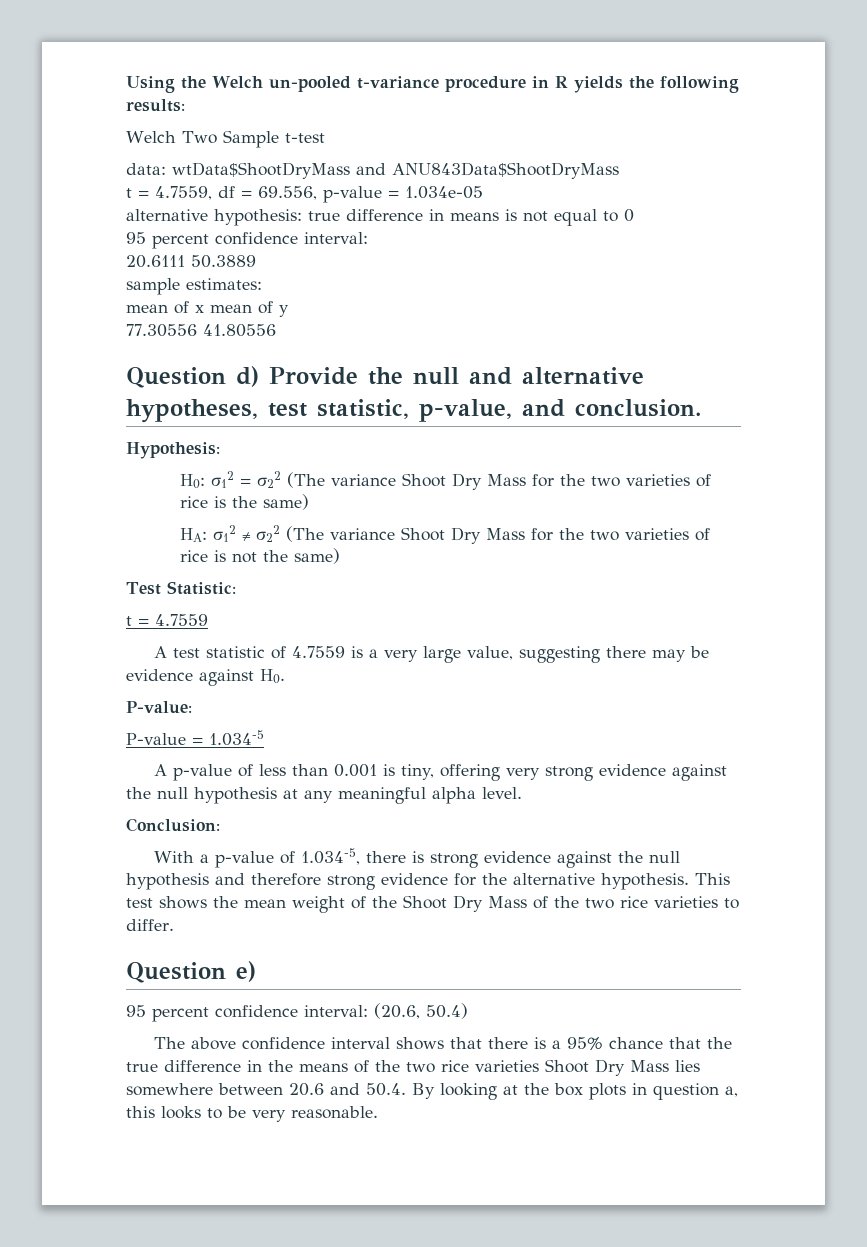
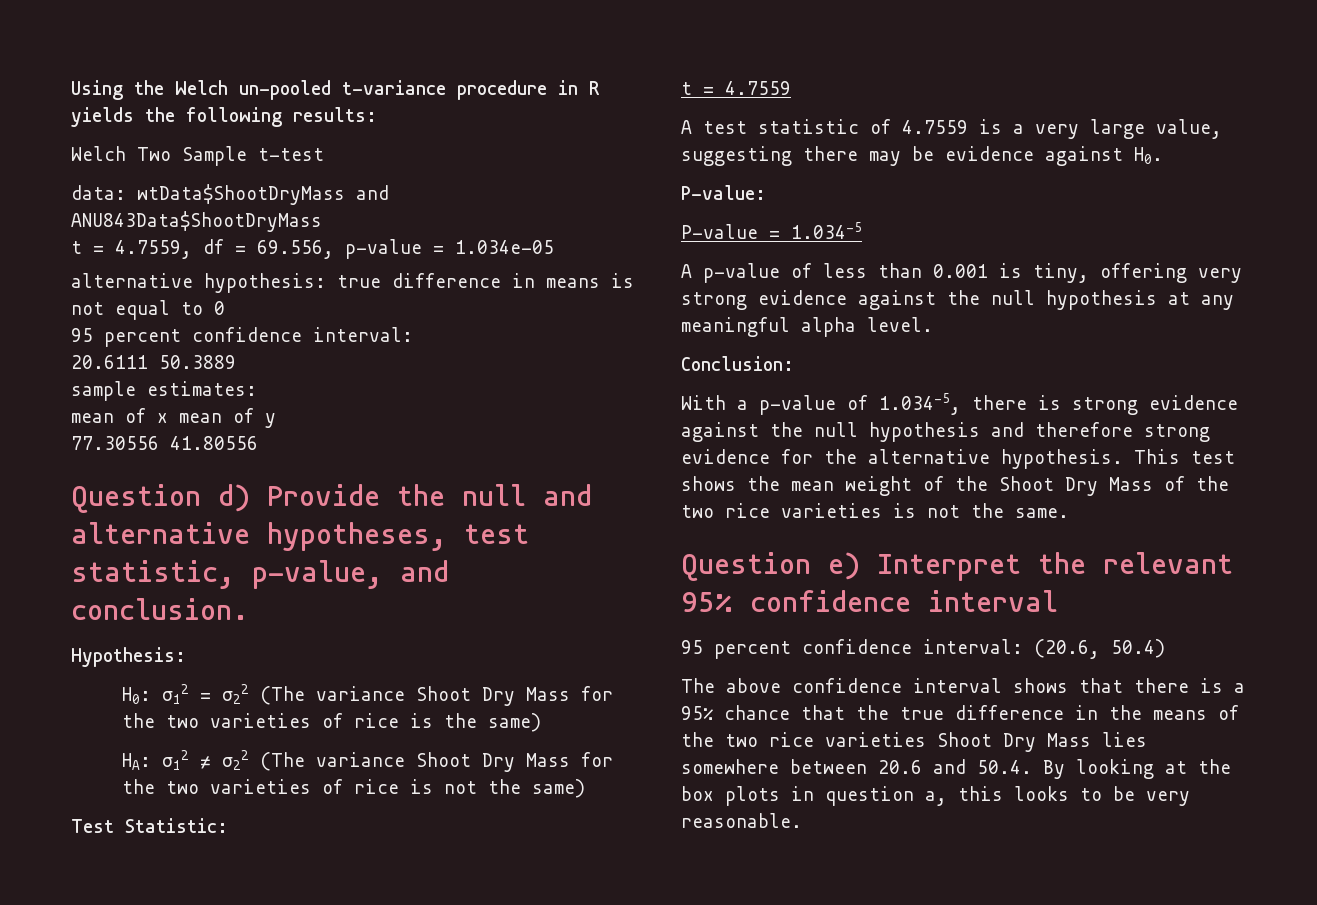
- This test shows the mean weight of the Shoot Dry Mass of the two rice varieties to differ.
- Question e)
+ This test shows the mean weight of the Shoot Dry Mass of the two rice varieties is not the same.
+ Question e) Interpret the relevant 95% confidence interval

